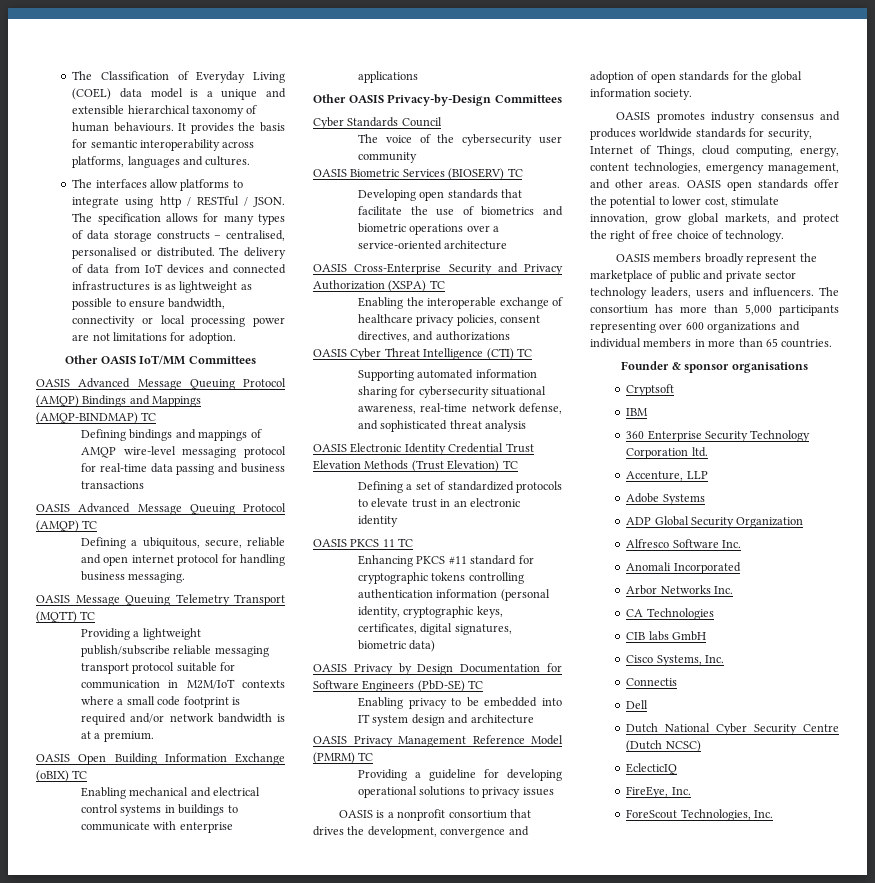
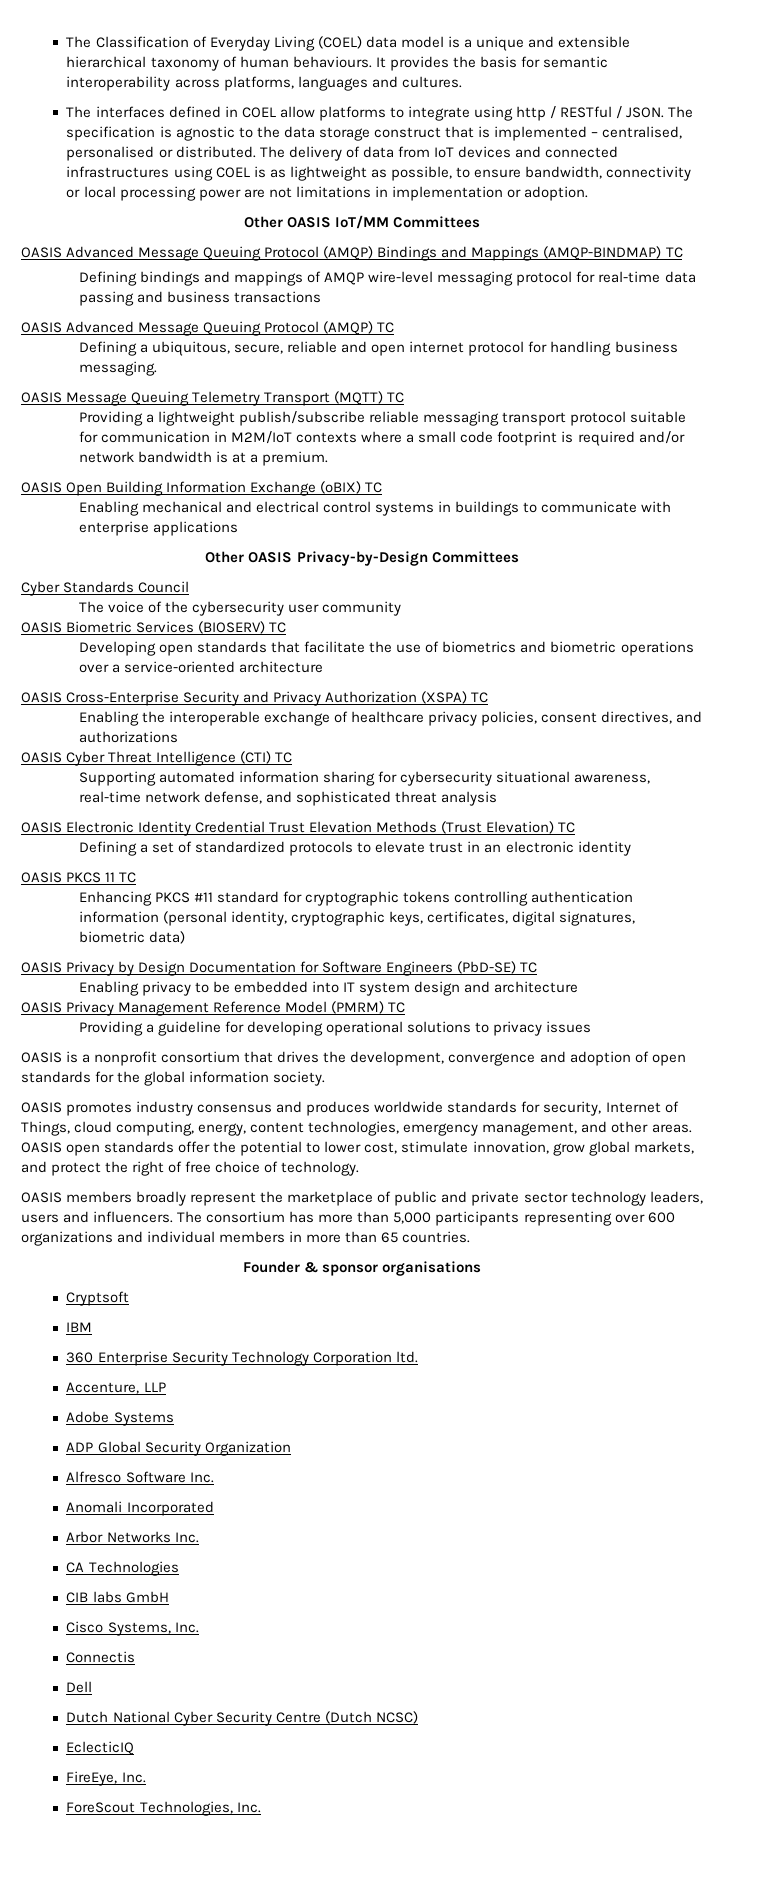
- The interfaces allow platforms to integrate using http / RESTful / JSON.
+ The interfaces defined in COEL allow platforms to integrate using http / RESTful / JSON.
- The specification allows for many types of data storage constructs – centralised, personalised or distributed.
+ The specification is agnostic to the data storage construct that is implemented – centralised, personalised or distributed.
- The delivery of data from IoT devices and connected infrastructures is as lightweight as possible to ensure bandwidth, connectivity or local processing power are not limitations for adoption.
+ The delivery of data from IoT devices and connected infrastructures using COEL is as lightweight as possible, to ensure bandwidth, connectivity or local processing power are not limitations in implementation or adoption.

